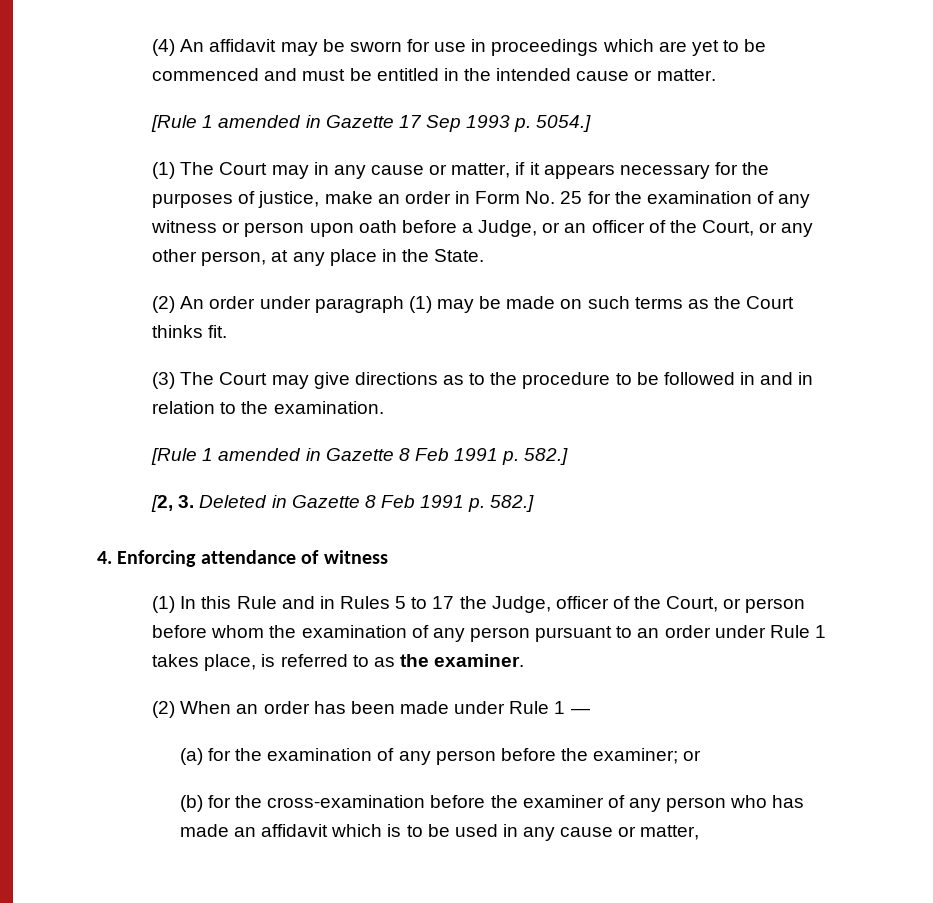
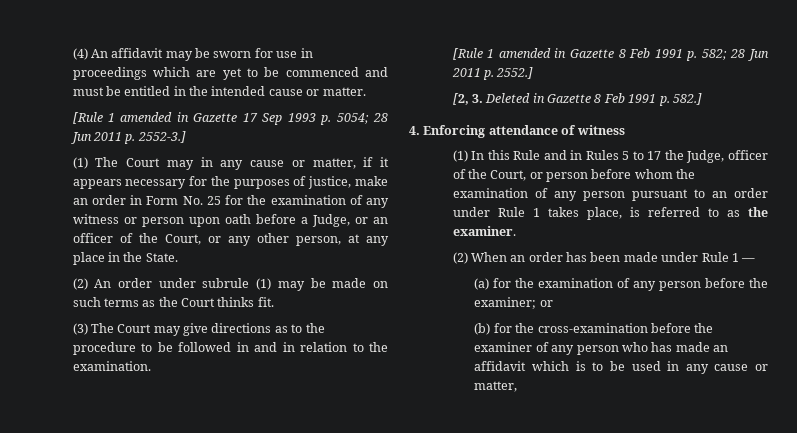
- [Rule 1 amended in Gazette 17 Sep 1993 p. 5054.]
+ [Rule 1 amended in Gazette 17 Sep 1993 p. 5054; 28 Jun 2011 p. 2552-3.]
- (2) An order under paragraph (1) may be made on such terms as the Court thinks fit.
+ (2) An order under subrule (1) may be made on such terms as the Court thinks fit.
- [Rule 1 amended in Gazette 8 Feb 1991 p. 582.]
+ [Rule 1 amended in Gazette 8 Feb 1991 p. 582; 28 Jun 2011 p. 2552.]

